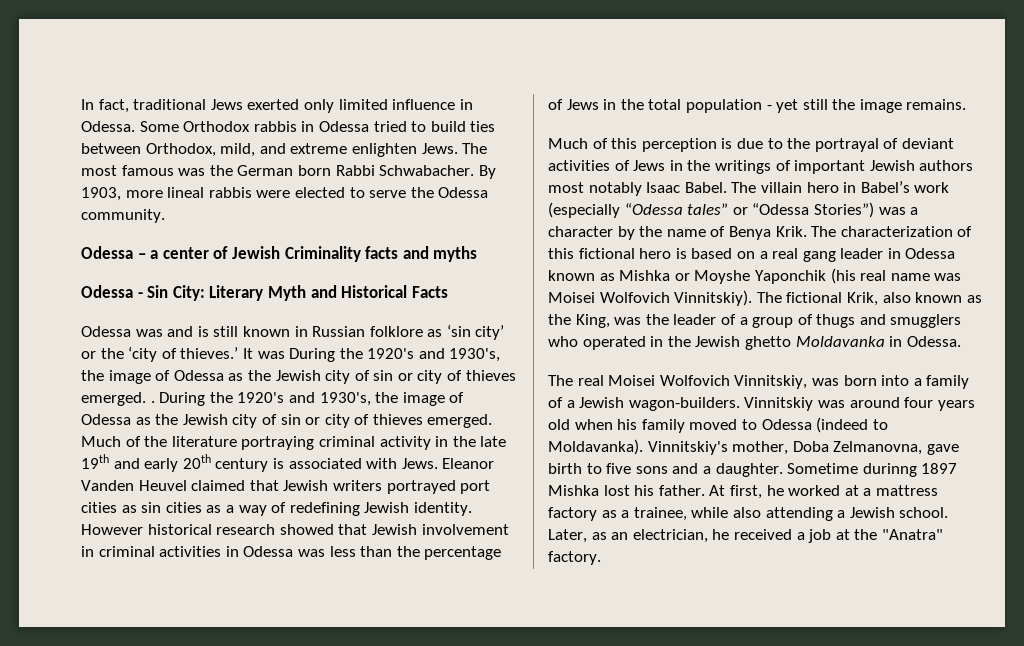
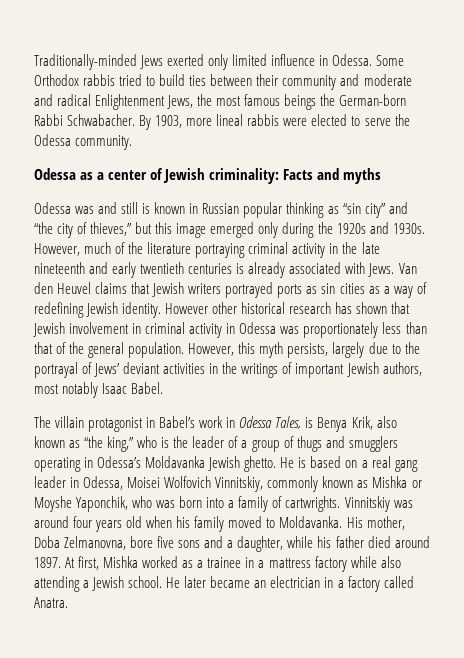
- In fact, traditional Jews exerted only limited influence in Odessa.
+ Traditionally-minded Jews exerted only limited influence in Odessa.
- Some Orthodox rabbis in Odessa tried to build ties between Orthodox, mild, and extreme enlighten Jews. The most famous was the German born Rabbi Schwabacher.
+ Some Orthodox rabbis tried to build ties between their community and moderate and radical Enlightenment Jews, the most famous beings the German-born Rabbi Schwabacher.
- Odessa – a center of Jewish Criminality facts and myths
+ Odessa as a center of Jewish criminality: Facts and myths
- Odessa - Sin City: Literary Myth and Historical Facts
- Odessa was and is still known in Russian folklore as ‘sin city’ or the ‘city of thieves.’ It was During the 1920's and 1930's, the image of Odessa as the Jewish city of sin or city of thieves emerged. . During the 1920's and 1930's, the image of Odessa as the Jewish city of sin or city of thieves emerged. Much of the literature portraying criminal activity in the late 19th and early 20th century is associated with Jews. Eleanor Vanden Heuvel claimed that Jewish writers portrayed port cities as sin cities as a way of redefining Jewish identity.
+ Odessa was and still is known in Russian popular thinking as “sin city” and “the city of thieves,” but this image emerged only during the 1920s and 1930s. However, much of the literature portraying criminal activity in the late nineteenth and early twentieth centuries is already associated with Jews. Van den Heuvel claims that Jewish writers portrayed ports as sin cities as a way of redefining Jewish identity.
- However historical research showed that Jewish involvement in criminal activities in Odessa was less than the percentage of Jews in the total population - yet still the image remains.
- Much of this perception is due to the portrayal of deviant activities of Jews in the writings of important Jewish authors most notably Isaac Babel. The villain hero in Babel’s work (especially “Odessa tales” or “Odessa Stories”) was a character by the name of Benya Krik. The characterization of this fictional hero is based on a real gang leader in Odessa known as Mishka or Moyshe Yaponchik (his real name was Moisei Wolfovich Vinnitskiy). The fictional Krik, also known as the King, was the leader of a group of thugs and smugglers who operated in the Jewish ghetto Moldavanka in Odessa.
- The real Moisei Wolfovich Vinnitskiy, was born into a family of a Jewish wagon-builders.
+ However other historical research has shown that Jewish involvement in criminal activity in Odessa was proportionately less than that of the general population. However, this myth persists, largely due to the portrayal of Jews’ deviant activities in the writings of important Jewish authors, most notably Isaac Babel.
+ The villain protagonist in Babel’s work in Odessa Tales, is Benya Krik, also known as “the king,” who is the leader of a group of thugs and smugglers operating in Odessa’s Moldavanka Jewish ghetto. He is based on a real gang leader in Odessa, Moisei Wolfovich Vinnitskiy, commonly known as Mishka or Moyshe Yaponchik, who was born into a family of cartwrights.
- Vinnitskiy was around four years old when his family moved to Odessa (indeed to Moldavanka). Vinnitskiy's mother, Doba Zelmanovna, gave birth to five sons and a daughter. Sometime durinng 1897 Mishka lost his father. At first, he worked at a mattress factory as a trainee, while also attending a Jewish school.
+ Vinnitskiy was around four years old when his family moved to Moldavanka. His mother, Doba Zelmanovna, bore five sons and a daughter, while his father died around 1897. At first, Mishka worked as a trainee in a mattress factory while also attending a Jewish school.
- Later, as an electrician, he received a job at the "Anatra" factory.
+ He later became an electrician in a factory called Anatra.

